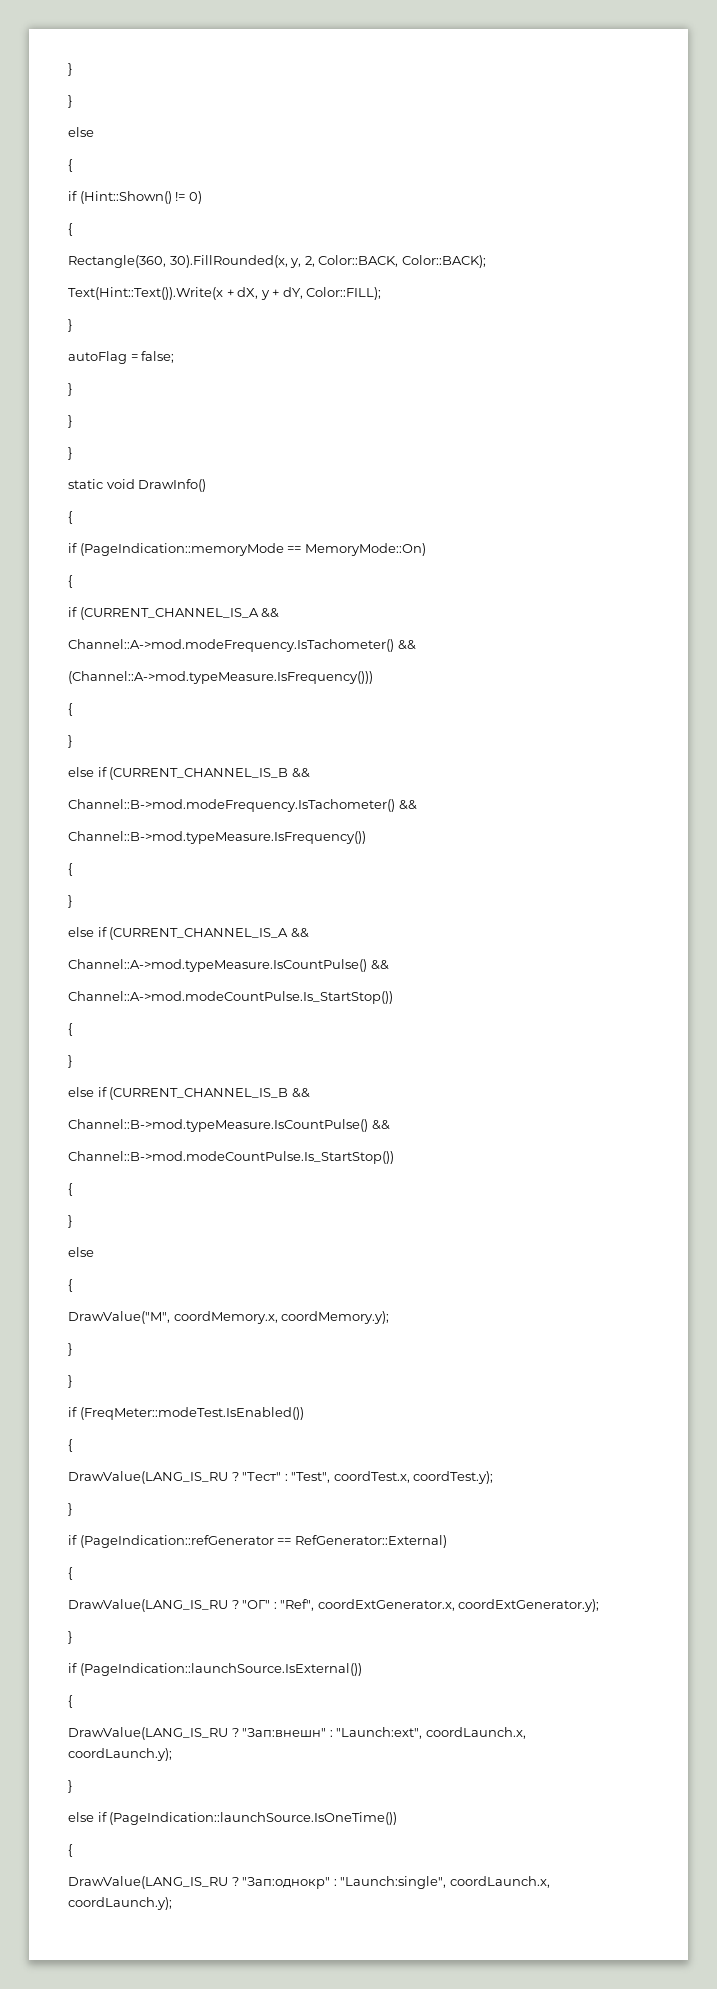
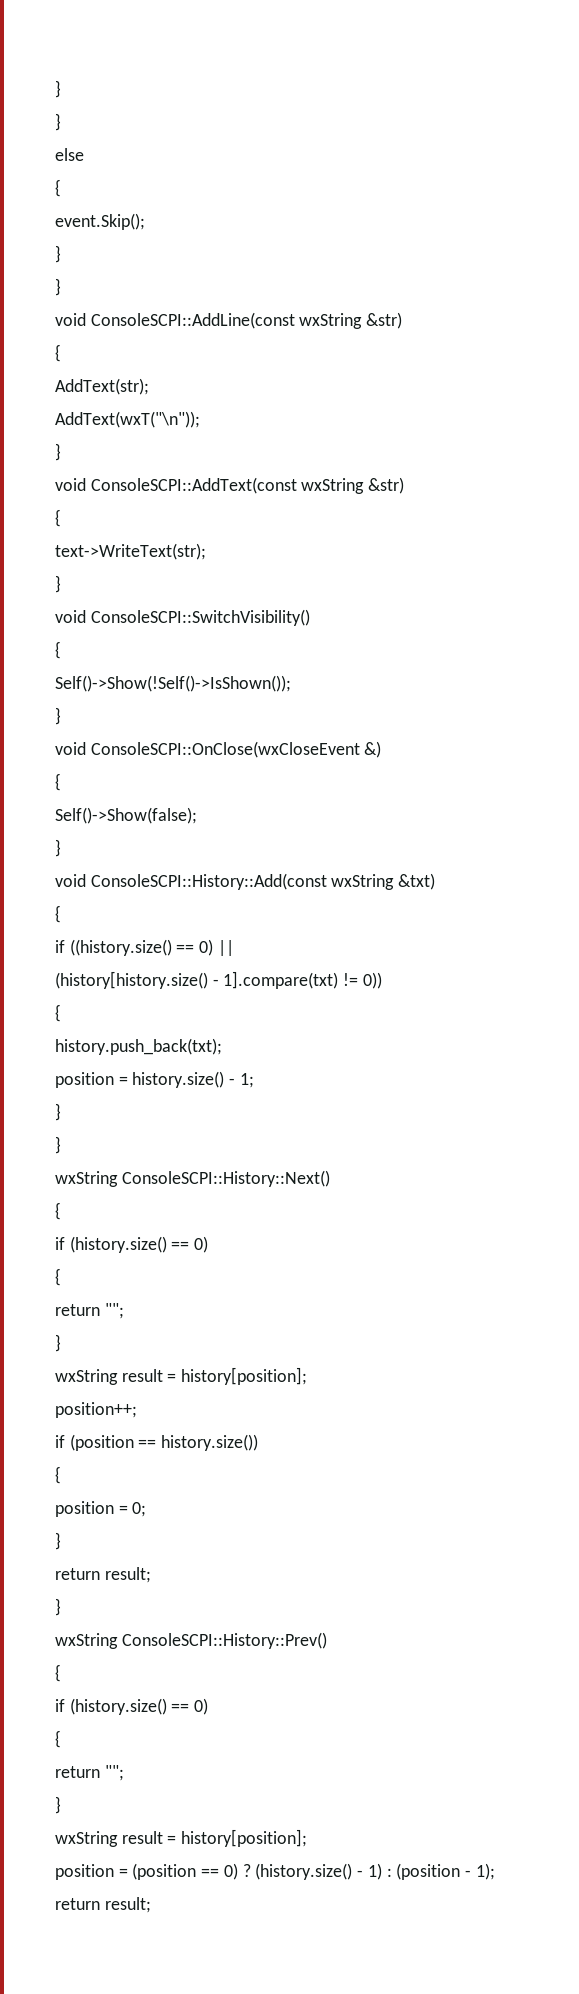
- if (Hint::Shown() != 0)
- {
- Rectangle(360, 30).FillRounded(x, y, 2, Color::BACK, Color::BACK);
- Text(Hint::Text()).Write(x + dX, y + dY, Color::FILL);
- }
- autoFlag = false;
+ event.Skip();
  }
  }
+ void ConsoleSCPI::AddLine(const wxString &str)
+ {
+ AddText(str);
+ AddText(wxT("\n"));
  }
- static void DrawInfo()
+ void ConsoleSCPI::AddText(const wxString &str)
  {
- if (PageIndication::memoryMode == MemoryMode::On)
+ text->WriteText(str);
+ }
+ void ConsoleSCPI::SwitchVisibility()
  {
- if (CURRENT_CHANNEL_IS_A &&
- Channel::A->mod.modeFrequency.IsTachometer() &&
- (Channel::A->mod.typeMeasure.IsFrequency()))
+ Self()->Show(!Self()->IsShown());
+ }
+ void ConsoleSCPI::OnClose(wxCloseEvent &)
  {
+ Self()->Show(false);
  }
- else if (CURRENT_CHANNEL_IS_B &&
- Channel::B->mod.modeFrequency.IsTachometer() &&
- Channel::B->mod.typeMeasure.IsFrequency())
+ void ConsoleSCPI::History::Add(const wxString &txt)
  {
- }
- else if (CURRENT_CHANNEL_IS_A &&
- Channel::A->mod.typeMeasure.IsCountPulse() &&
- Channel::A->mod.modeCountPulse.Is_StartStop())
+ if ((history.size() == 0) ||
+ (history[history.size() - 1].compare(txt) != 0))
  {
- }
- else if (CURRENT_CHANNEL_IS_B &&
- Channel::B->mod.typeMeasure.IsCountPulse() &&
- Channel::B->mod.modeCountPulse.Is_StartStop())
- {
- }
- else
- {
- DrawValue("M", coordMemory.x, coordMemory.y);
+ history.push_back(txt);
+ position = history.size() - 1;
  }
  }
- if (FreqMeter::modeTest.IsEnabled())
+ wxString ConsoleSCPI::History::Next()
  {
- DrawValue(LANG_IS_RU ? "Тест" : "Test", coordTest.x, coordTest.y);
+ if (history.size() == 0)
+ {
+ return "";
  }
- if (PageIndication::refGenerator == RefGenerator::External)
+ wxString result = history[position];
+ position++;
+ if (position == history.size())
  {
- DrawValue(LANG_IS_RU ? "ОГ" : "Ref", coordExtGenerator.x, coordExtGenerator.y);
+ position = 0;
  }
- if (PageIndication::launchSource.IsExternal())
+ return result;
+ }
+ wxString ConsoleSCPI::History::Prev()
  {
- DrawValue(LANG_IS_RU ? "Зап:внешн" : "Launch:ext", coordLaunch.x, coordLaunch.y);
+ if (history.size() == 0)
+ {
+ return "";
  }
- else if (PageIndication::launchSource.IsOneTime())
- {
- DrawValue(LANG_IS_RU ? "Зап:однокр" : "Launch:single", coordLaunch.x, coordLaunch.y);
+ wxString result = history[position];
+ position = (position == 0) ? (history.size() - 1) : (position - 1);
+ return result;

